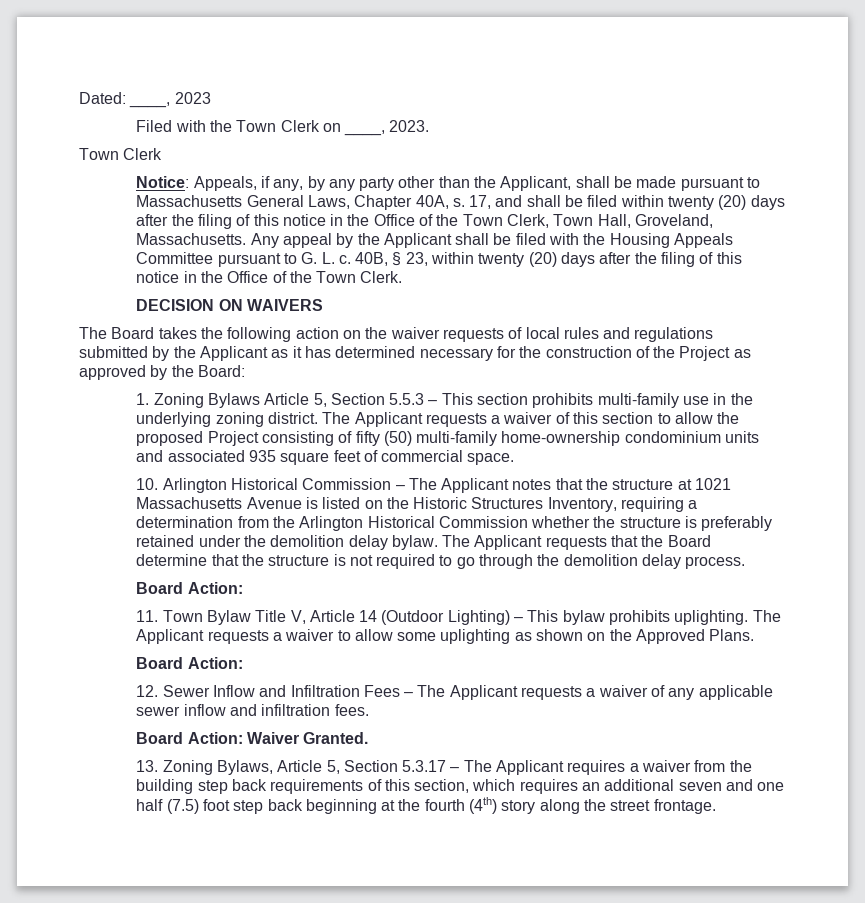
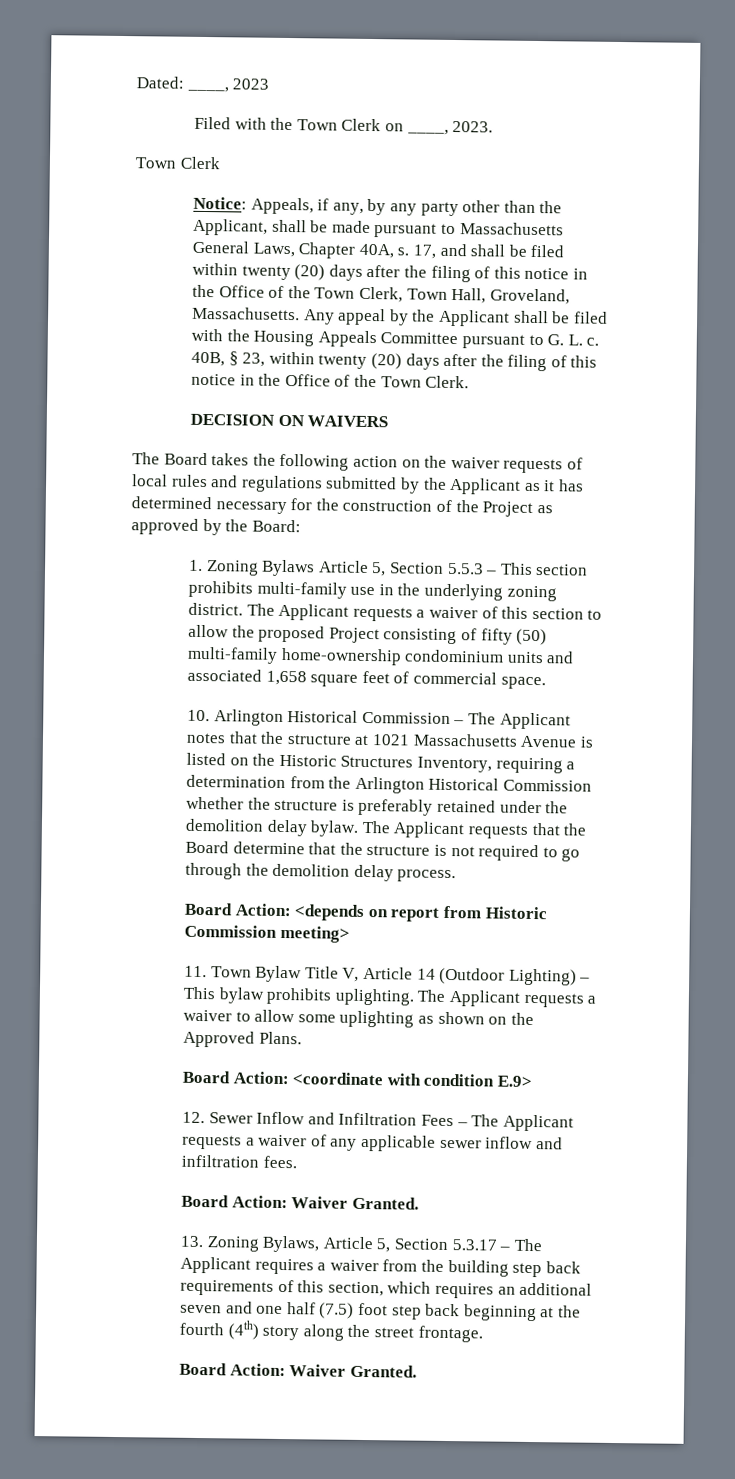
- The Applicant requests a waiver of this section to allow the proposed Project consisting of fifty (50) multi-family home-ownership condominium units and associated 935 square feet of commercial space.
+ The Applicant requests a waiver of this section to allow the proposed Project consisting of fifty (50) multi-family home-ownership condominium units and associated 1,658 square feet of commercial space.
  The Applicant requests that the Board determine that the structure is not required to go through the demolition delay process.
- Board Action:
+ Board Action: <depends on report from Historic Commission meeting>
  The Applicant requests a waiver to allow some uplighting as shown on the Approved Plans.
- Board Action:
+ Board Action: <coordinate with condition E.9>
  13. Zoning Bylaws, Article 5, Section 5.3.17 – The Applicant requires a waiver from the building step back requirements of this section, which requires an additional seven and one half (7.5) foot step back beginning at the fourth (4th) story along the street frontage.
+ Board Action: Waiver Granted.

